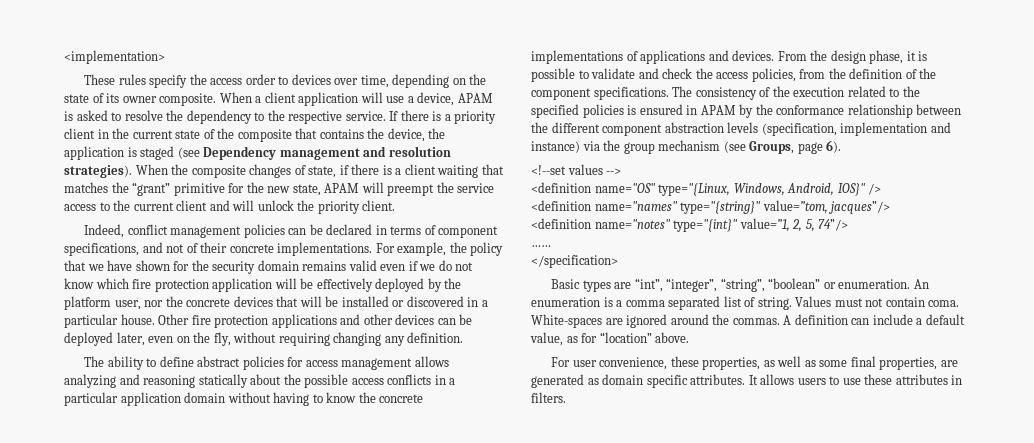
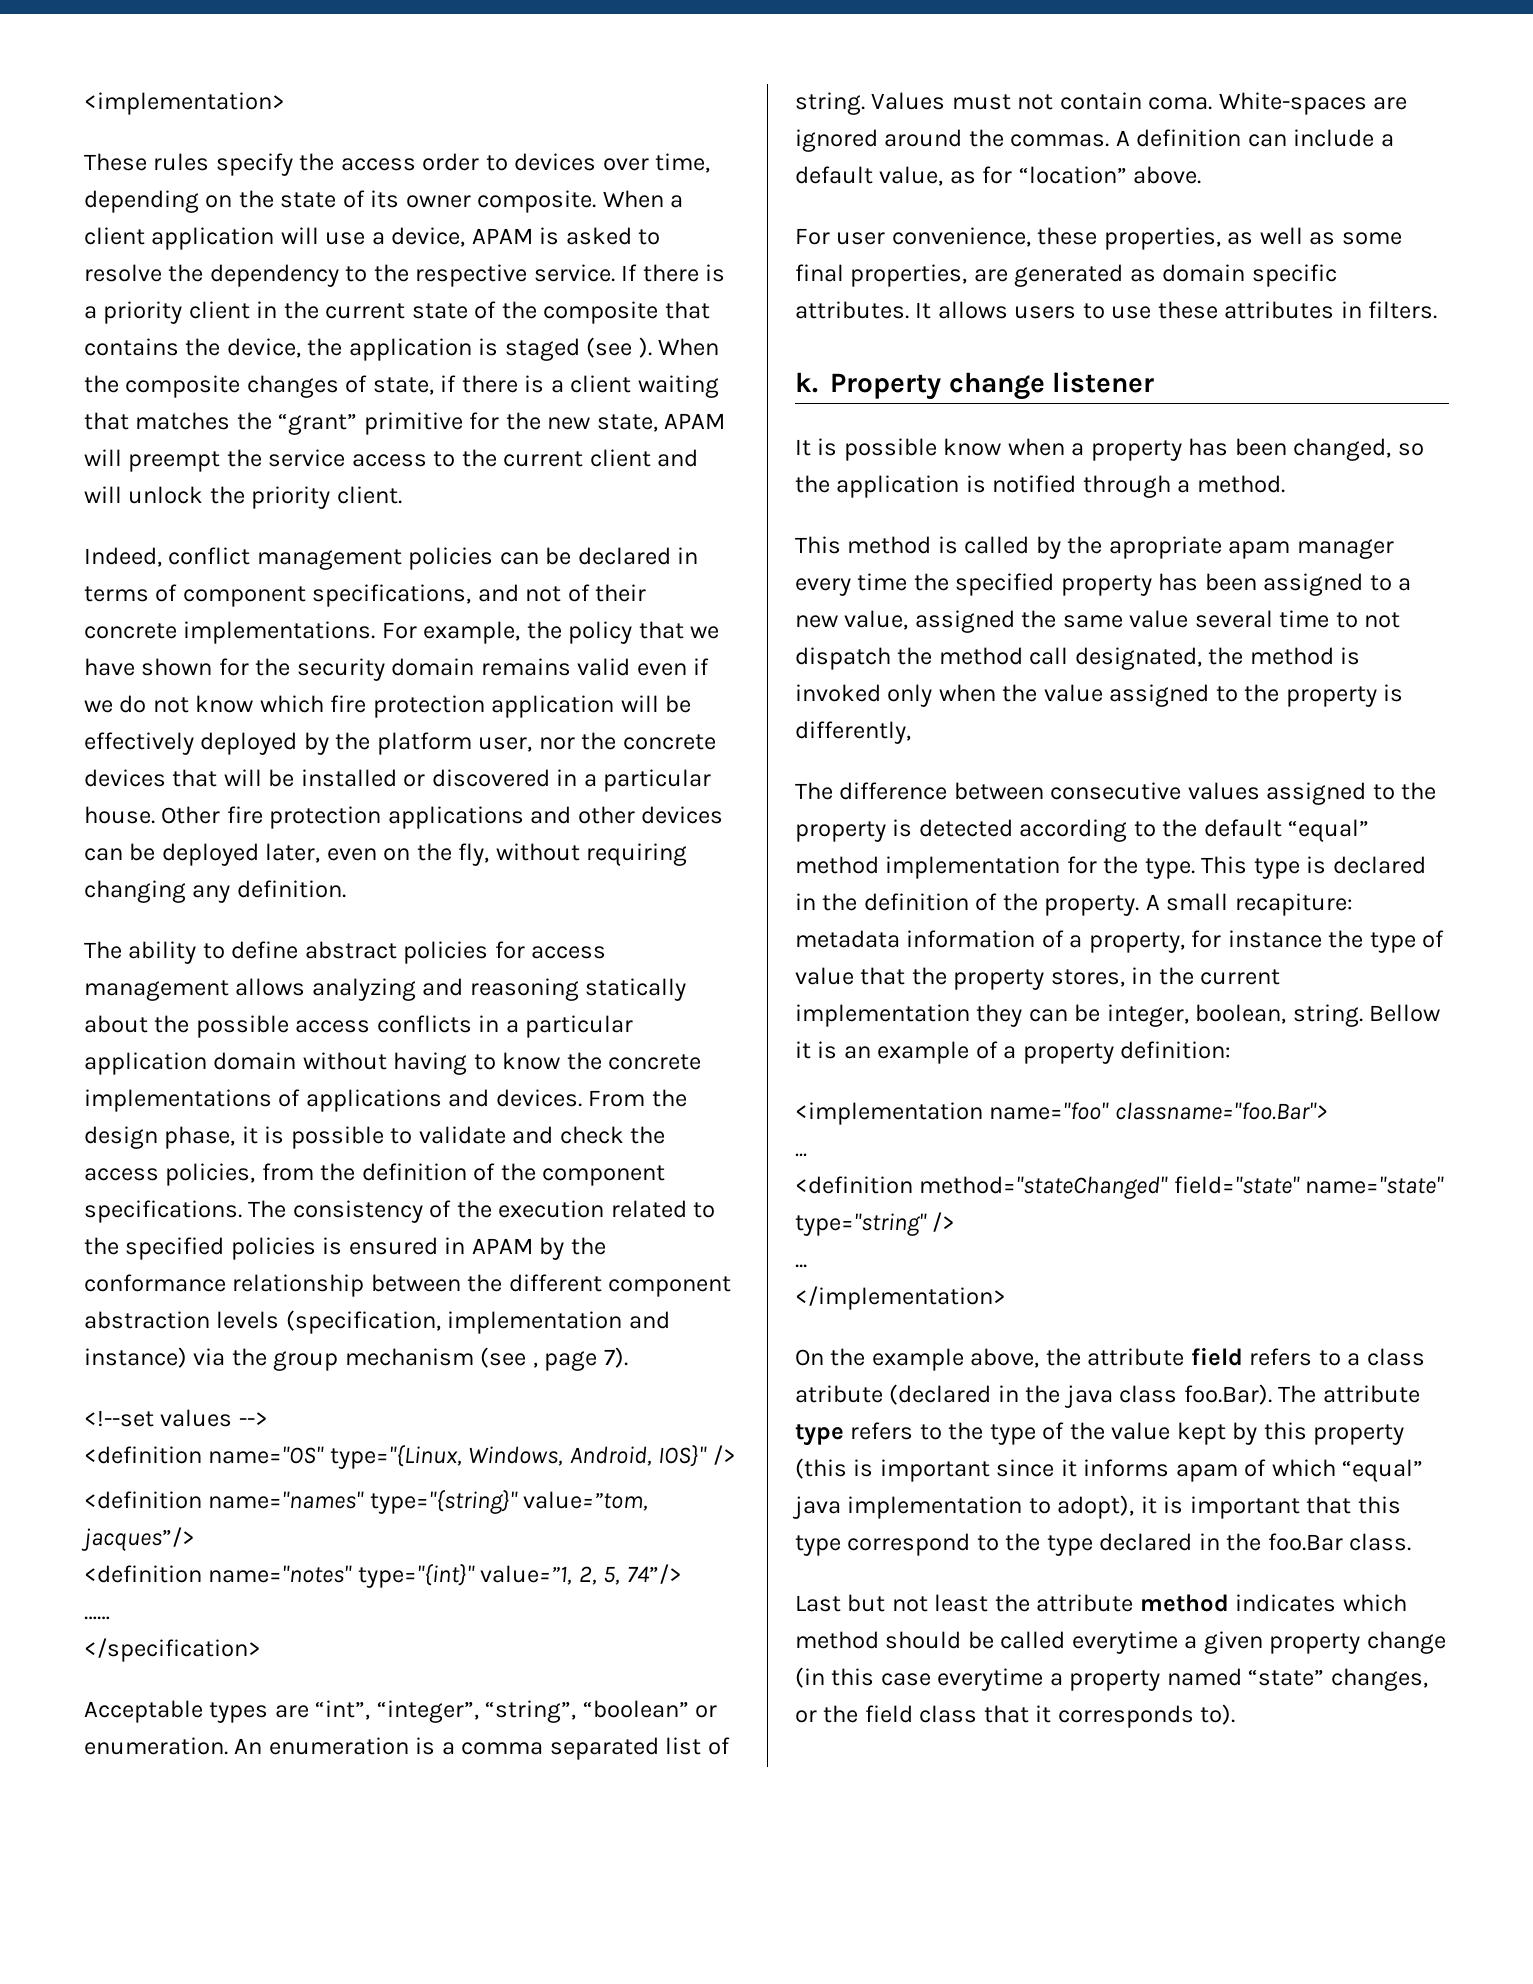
- If there is a priority client in the current state of the composite that contains the device, the application is staged (see Dependency management and resolution strategies).
+ If there is a priority client in the current state of the composite that contains the device, the application is staged (see ).
- The consistency of the execution related to the specified policies is ensured in APAM by the conformance relationship between the different component abstraction levels (specification, implementation and instance) via the group mechanism (see Groups, page 6).
+ The consistency of the execution related to the specified policies is ensured in APAM by the conformance relationship between the different component abstraction levels (specification, implementation and instance) via the group mechanism (see , page 7).
- Basic types are “int”, “integer”, “string”, “boolean” or enumeration.
+ Acceptable types are “int”, “integer”, “string”, “boolean” or enumeration.
+ k. Property change listener
+ It is possible know when a property has been changed, so the application is notified through a method.
+ This method is called by the apropriate apam manager every time the specified property has been assigned to a new value, assigned the same value several time to not dispatch the method call designated, the method is invoked only when the value assigned to the property is differently,
+ The difference between consecutive values assigned to the property is detected according to the default “equal” method implementation for the type. This type is declared in the definition of the property. A small recapiture: metadata information of a property, for instance the type of value that the property stores, in the current implementation they can be integer, boolean, string. Bellow it is an example of a property definition:
+ <implementation name="foo" classname="foo.Bar">
+ ...
+ <definition method="stateChanged" field="state" name="state" type="string" />
+ ...
+ </implementation>
+ On the example above, the attribute field refers to a class atribute (declared in the java class foo.Bar). The attribute type refers to the type of the value kept by this property (this is important since it informs apam of which “equal” java implementation to adopt), it is important that this type correspond to the type declared in the foo.Bar class.
+ Last but not least the attribute method indicates which method should be called everytime a given property change (in this case everytime a property named “state” changes, or the field class that it corresponds to).

